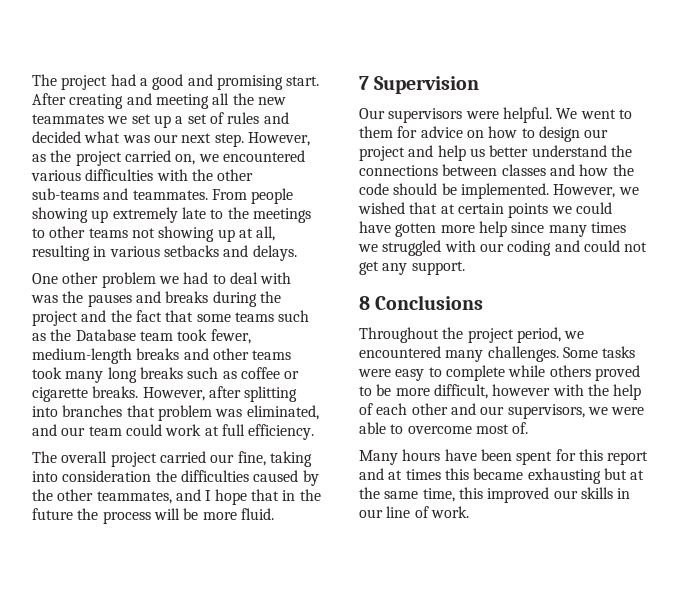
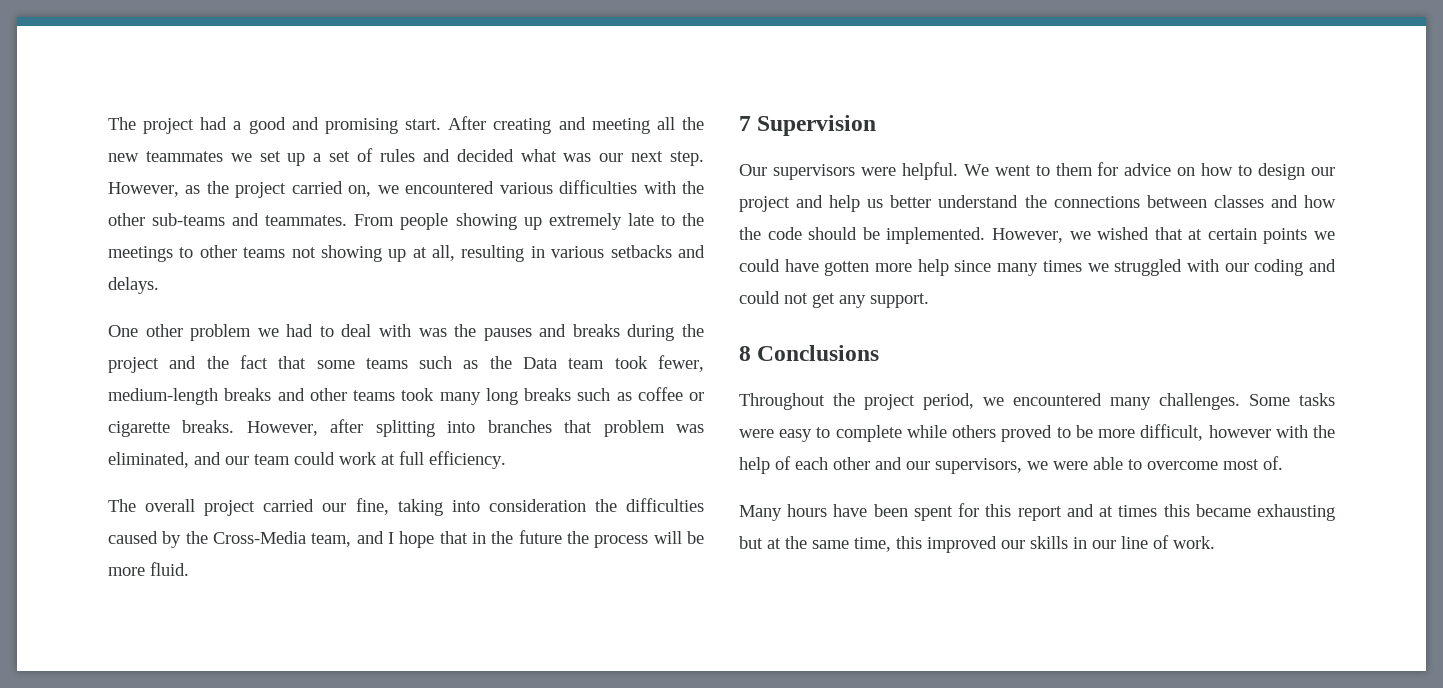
- One other problem we had to deal with was the pauses and breaks during the project and the fact that some teams such as the Database team took fewer, medium-length breaks and other teams took many long breaks such as coffee or cigarette breaks.
+ One other problem we had to deal with was the pauses and breaks during the project and the fact that some teams such as the Data team took fewer, medium-length breaks and other teams took many long breaks such as coffee or cigarette breaks.
- The overall project carried our fine, taking into consideration the difficulties caused by the other teammates, and I hope that in the future the process will be more fluid.
+ The overall project carried our fine, taking into consideration the difficulties caused by the Cross-Media team, and I hope that in the future the process will be more fluid.

